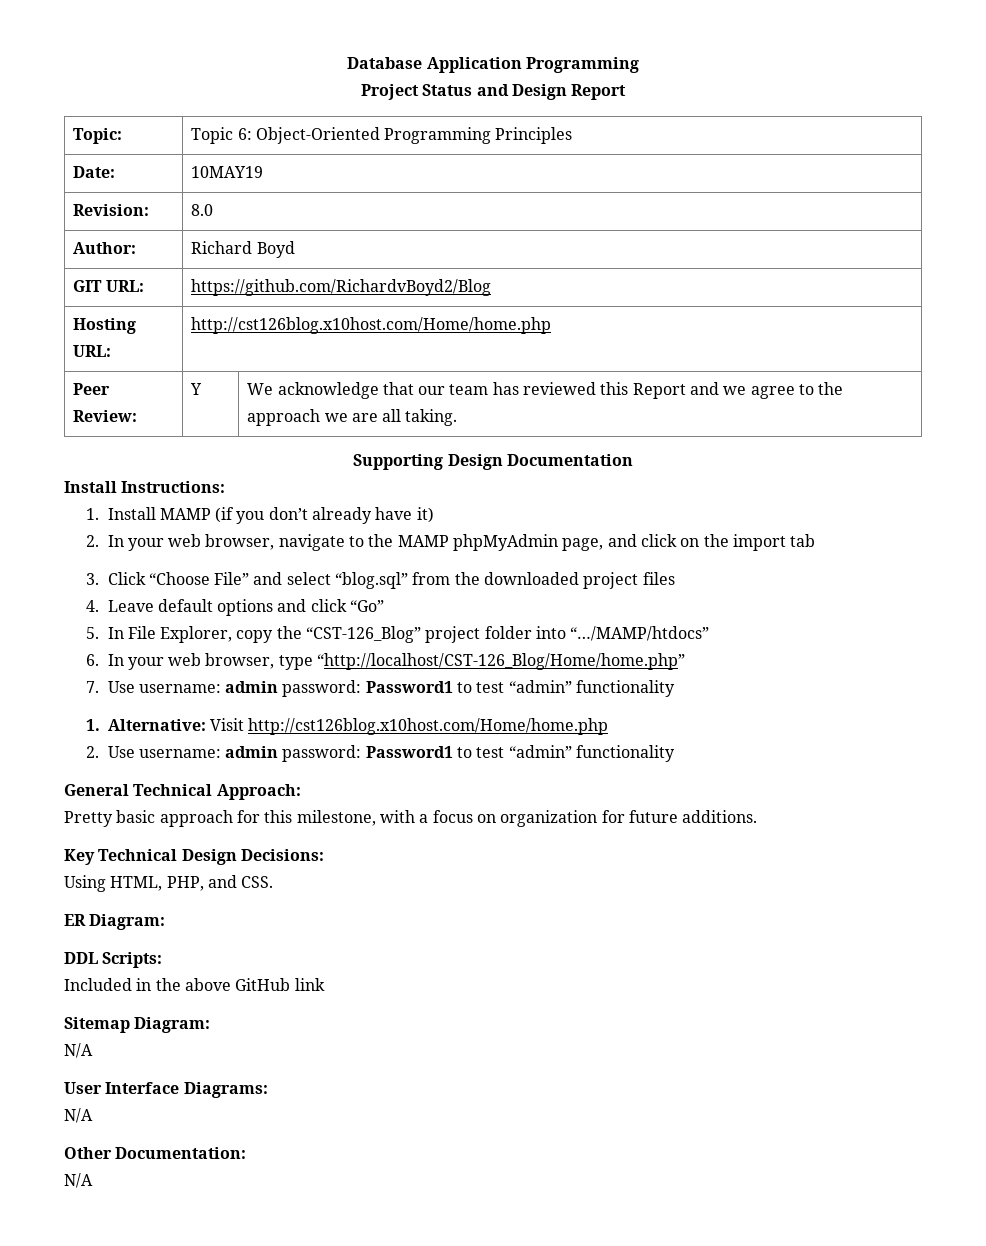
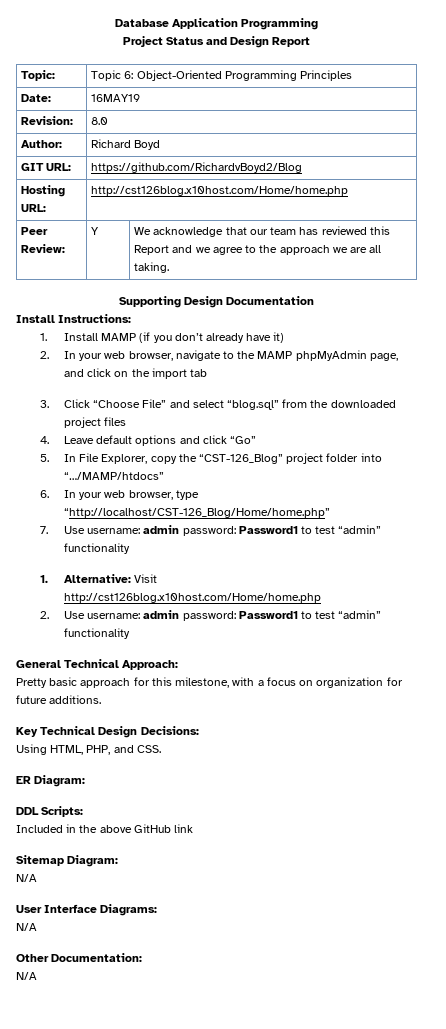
- Date: | 10MAY19
+ Date: | 16MAY19

